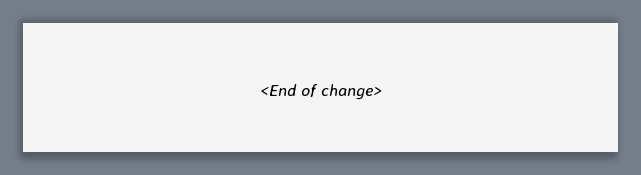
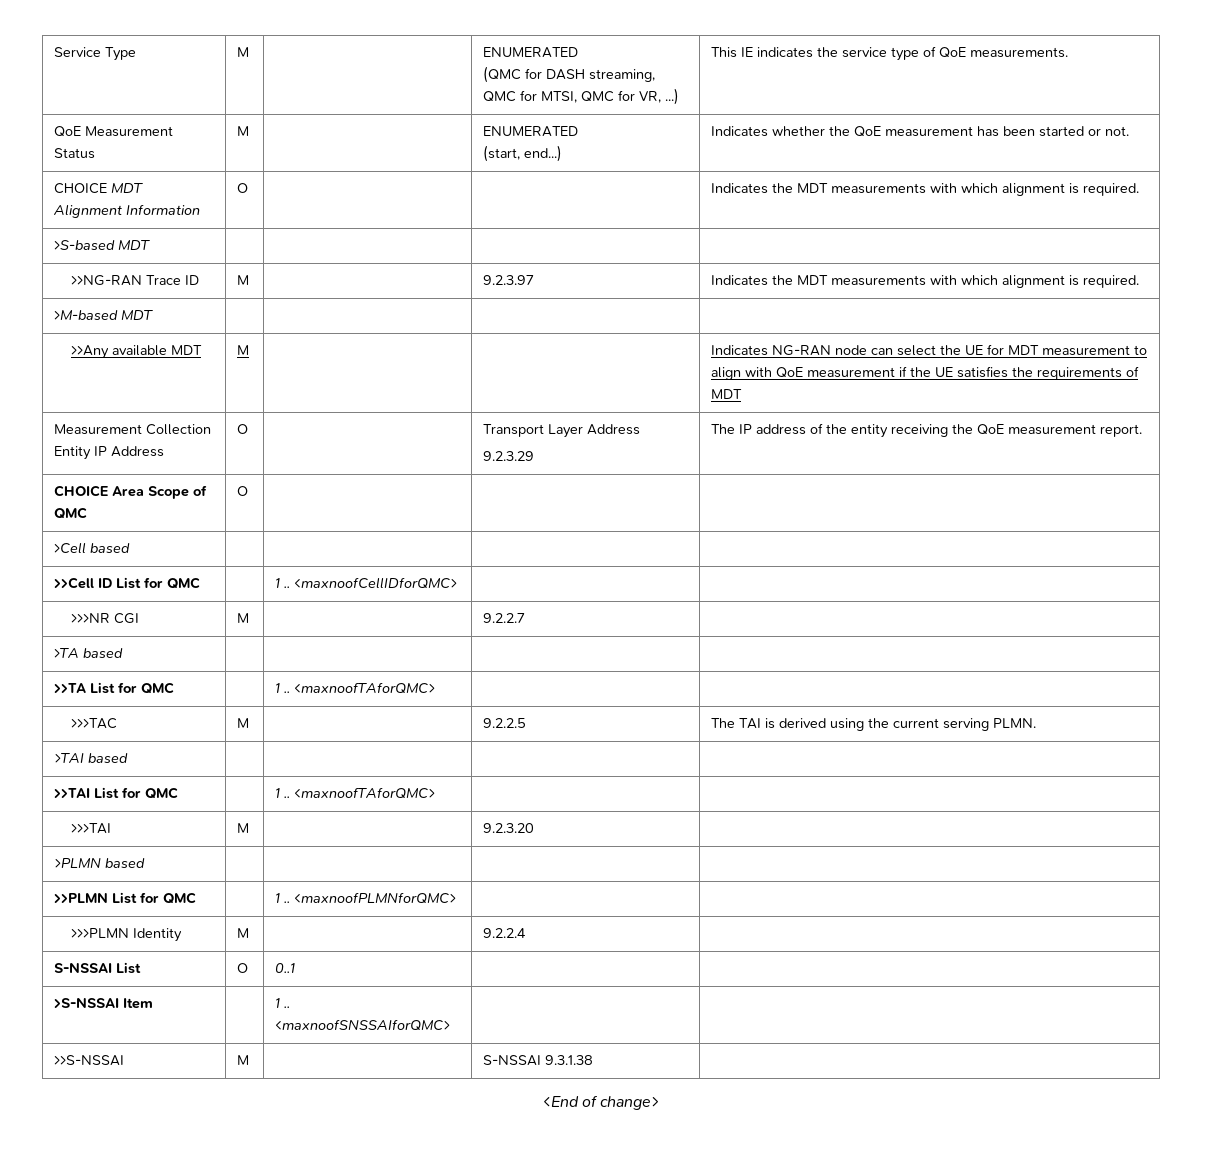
+ Service Type | M | | ENUMERATED
+ (QMC for DASH streaming, QMC for MTSI, QMC for VR, ...) | This IE indicates the service type of QoE measurements.
+ QoE Measurement Status | M | | ENUMERATED
+ (start, end...) | Indicates whether the QoE measurement has been started or not.
+ CHOICE MDT Alignment Information | O | | | Indicates the MDT measurements with which alignment is required.
+ >S-based MDT | | | |
+ >>NG-RAN Trace ID | M | | 9.2.3.97 | Indicates the MDT measurements with which alignment is required.
+ >M-based MDT | | | |
+ >>Any available MDT | M | | | Indicates NG-RAN node can select the UE for MDT measurement to align with QoE measurement if the UE satisfies the requirements of MDT
+ Measurement Collection Entity IP Address | O | | Transport Layer Address
+ 9.2.3.29 | The IP address of the entity receiving the QoE measurement report.
+ CHOICE Area Scope of QMC | O | | |
+ >Cell based | | | |
+ >>Cell ID List for QMC | | 1 .. <maxnoofCellIDforQMC> | |
+ >>>NR CGI | M | | 9.2.2.7 |
+ >TA based | | | |
+ >>TA List for QMC | | 1 .. <maxnoofTAforQMC> | |
+ >>>TAC | M | | 9.2.2.5 | The TAI is derived using the current serving PLMN.
+ >TAI based | | | |
+ >>TAI List for QMC | | 1 .. <maxnoofTAforQMC> | |
+ >>>TAI | M | | 9.2.3.20 |
+ >PLMN based | | | |
+ >>PLMN List for QMC | | 1 .. <maxnoofPLMNforQMC> | |
+ >>>PLMN Identity | M | | 9.2.2.4 |
+ S-NSSAI List | O | 0..1 | |
+ >S-NSSAI Item | | 1 .. <maxnoofSNSSAIforQMC> | |
+ >>S-NSSAI | M | | S-NSSAI 9.3.1.38 |

